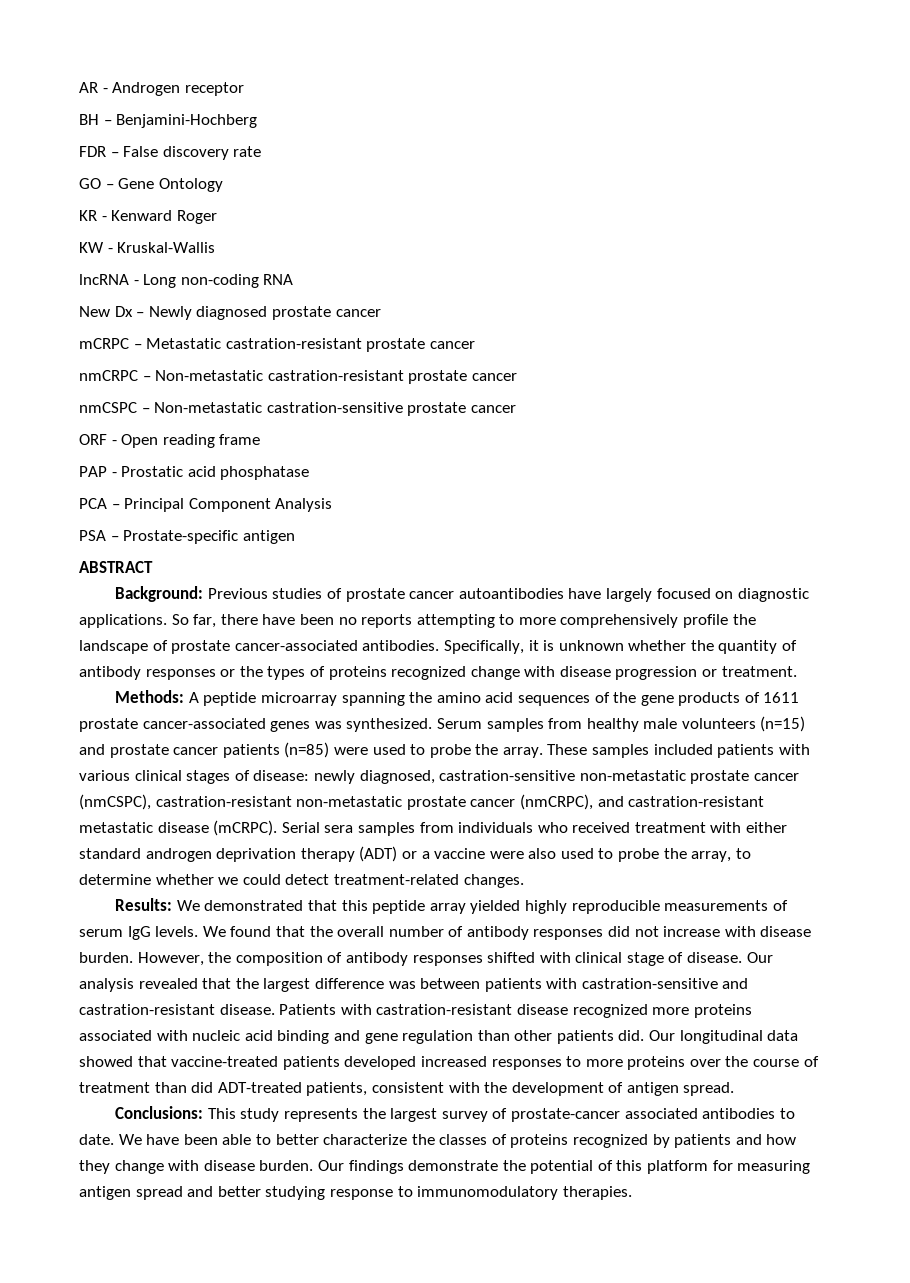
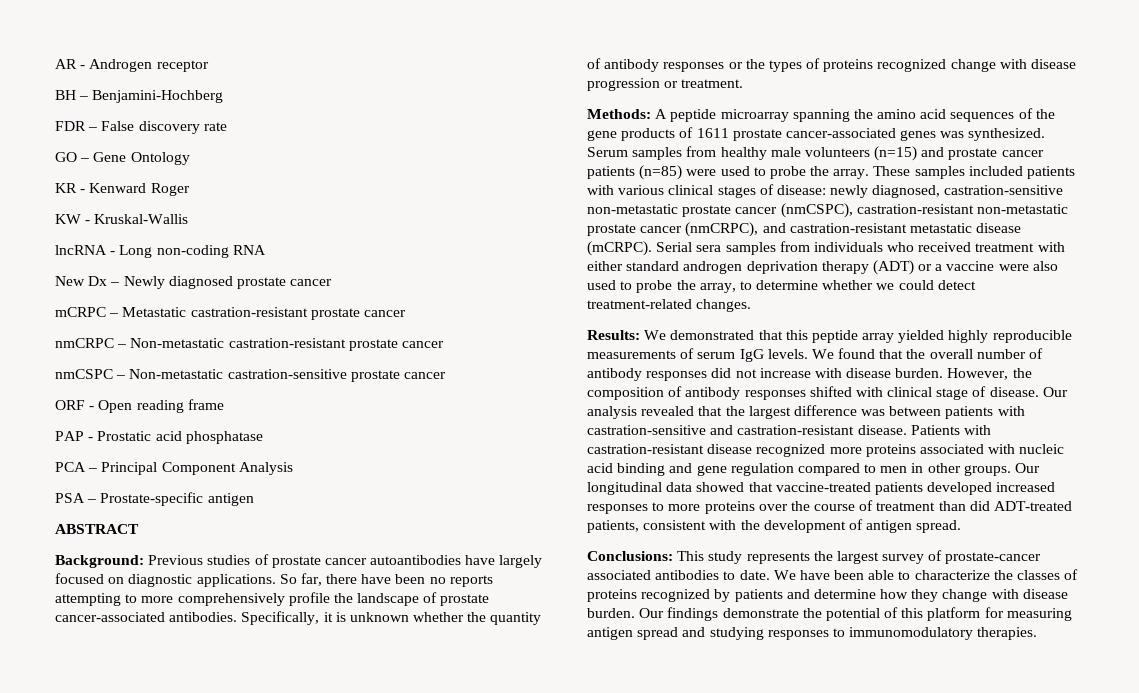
- Patients with castration-resistant disease recognized more proteins associated with nucleic acid binding and gene regulation than other patients did.
+ Patients with castration-resistant disease recognized more proteins associated with nucleic acid binding and gene regulation compared to men in other groups.
- We have been able to better characterize the classes of proteins recognized by patients and how they change with disease burden.
+ We have been able to characterize the classes of proteins recognized by patients and determine how they change with disease burden.
- Our findings demonstrate the potential of this platform for measuring antigen spread and better studying response to immunomodulatory therapies.
+ Our findings demonstrate the potential of this platform for measuring antigen spread and studying responses to immunomodulatory therapies.

